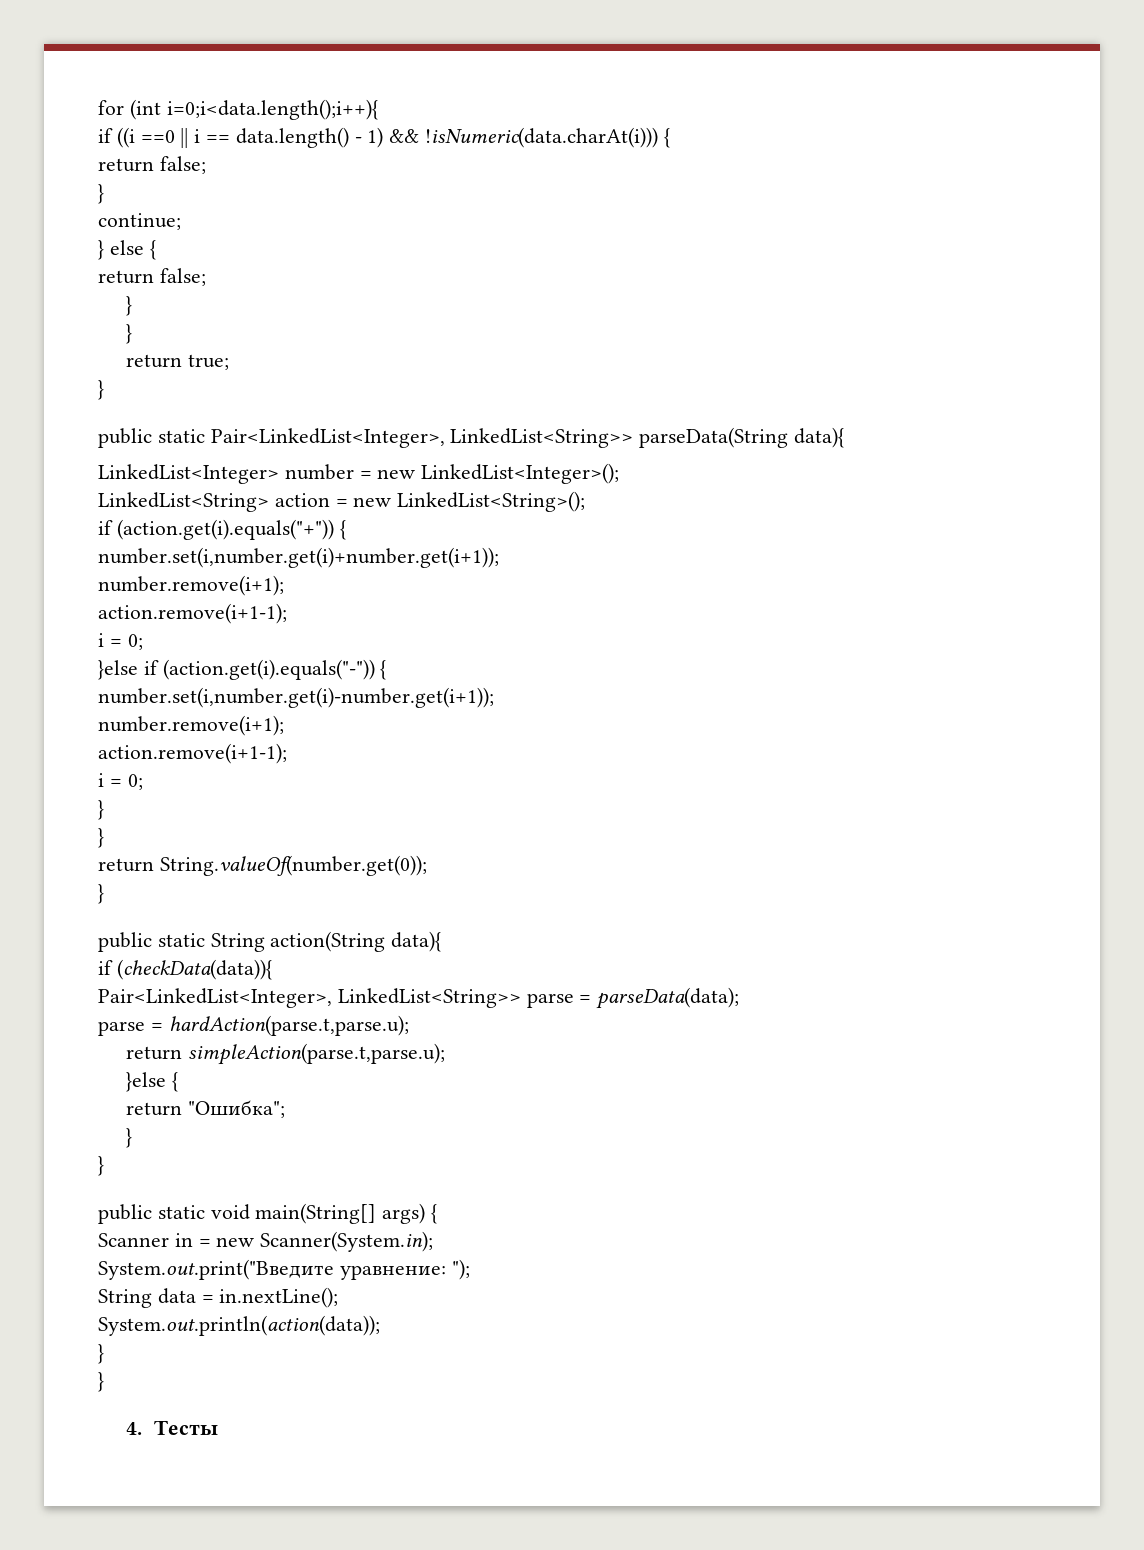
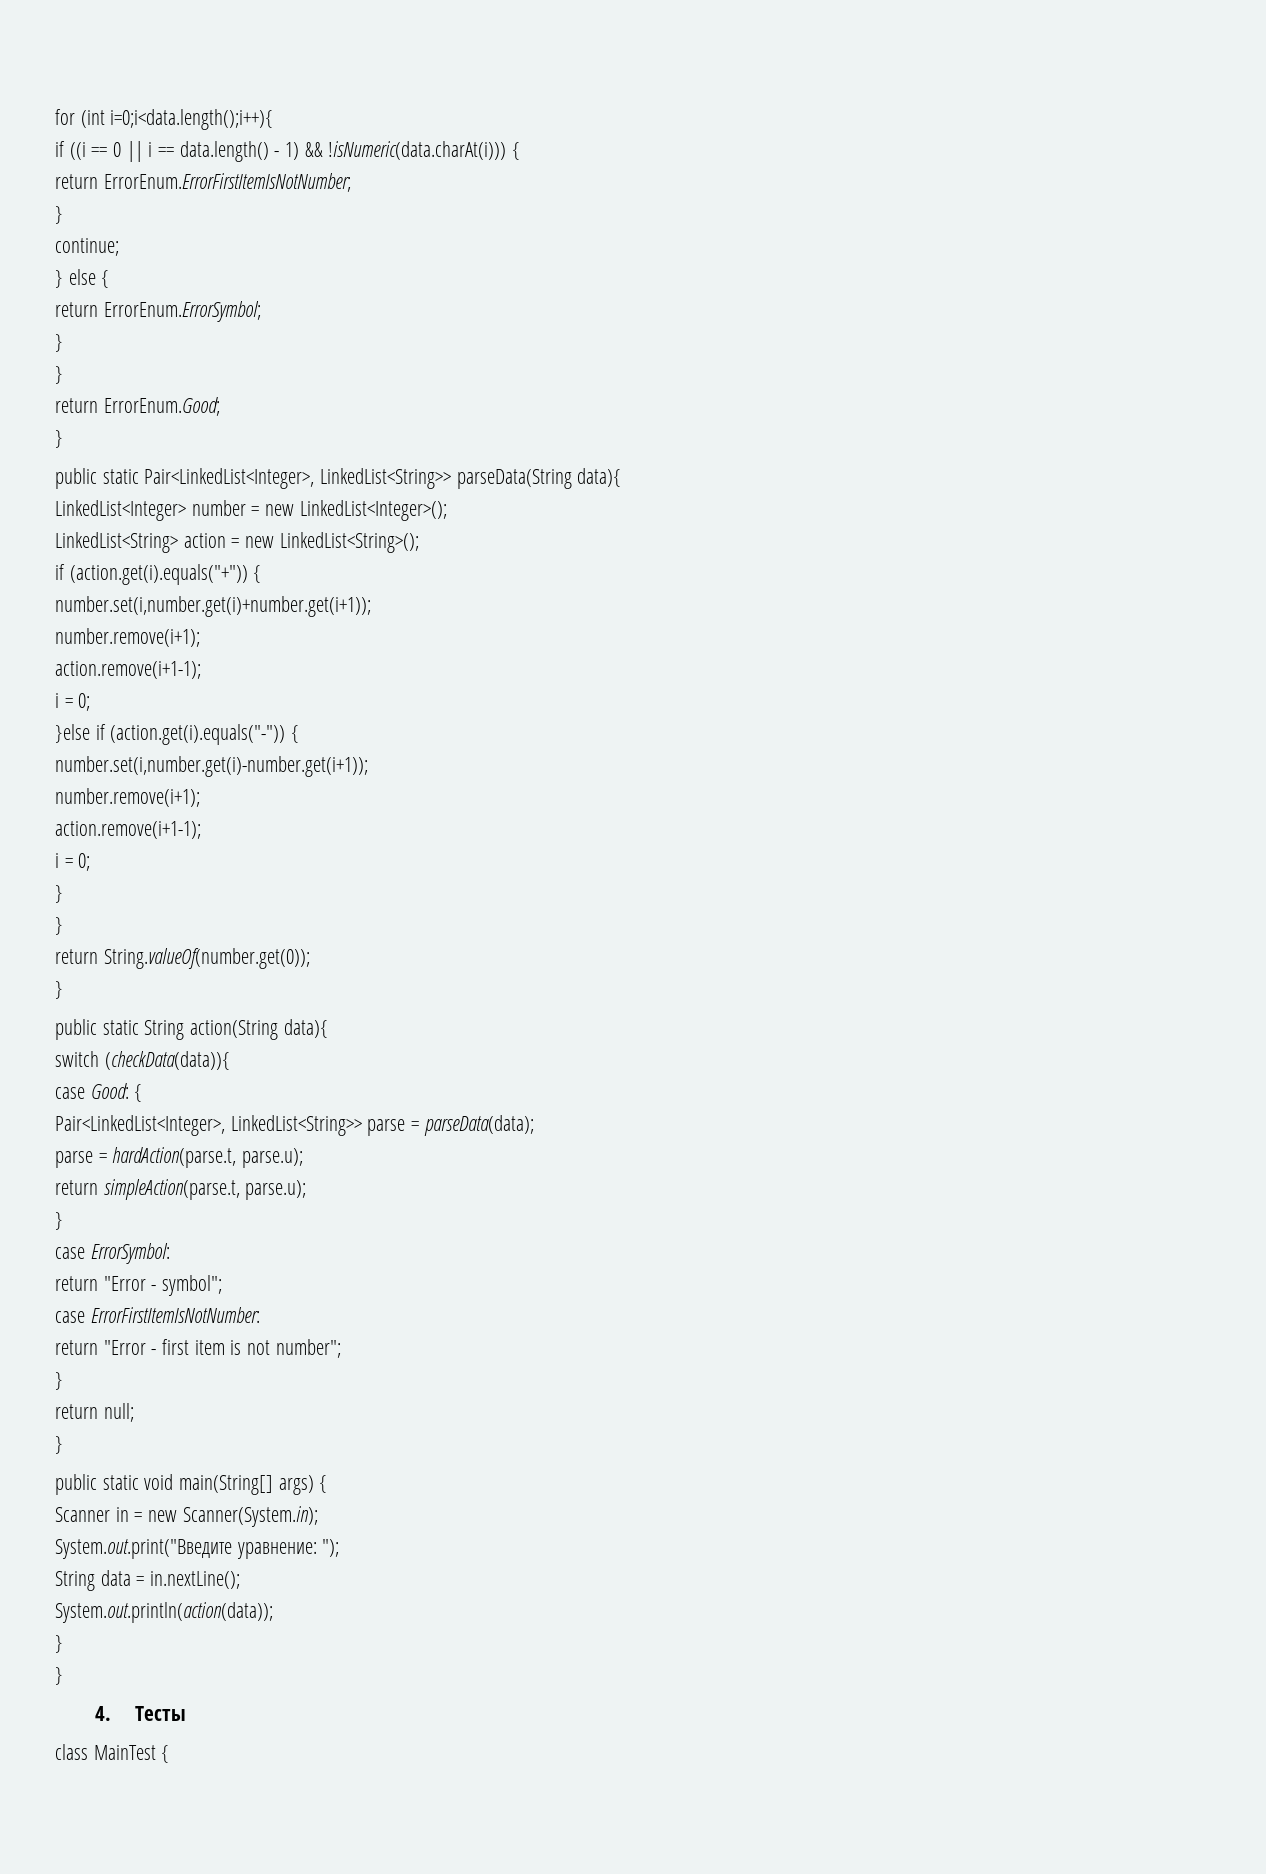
- if ((i ==0 || i == data.length() - 1) && !isNumeric(data.charAt(i))) {
- return false;
+ if ((i == 0 || i == data.length() - 1) && !isNumeric(data.charAt(i))) {
+ return ErrorEnum.ErrorFirstItemIsNotNumber;
  } else {
- return false;
+ return ErrorEnum.ErrorSymbol;
  }
  }
- return true;
+ return ErrorEnum.Good;
- if (checkData(data)){
+ switch (checkData(data)){
+ case Good: {
- parse = hardAction(parse.t,parse.u);
- return simpleAction(parse.t,parse.u);
- }else {
- return "Ошибка";
+ parse = hardAction(parse.t, parse.u);
+ return simpleAction(parse.t, parse.u);
  }
+ case ErrorSymbol:
+ return "Error - symbol";
+ case ErrorFirstItemIsNotNumber:
+ return "Error - first item is not number";
+ }
+ return null;
+ class MainTest {

